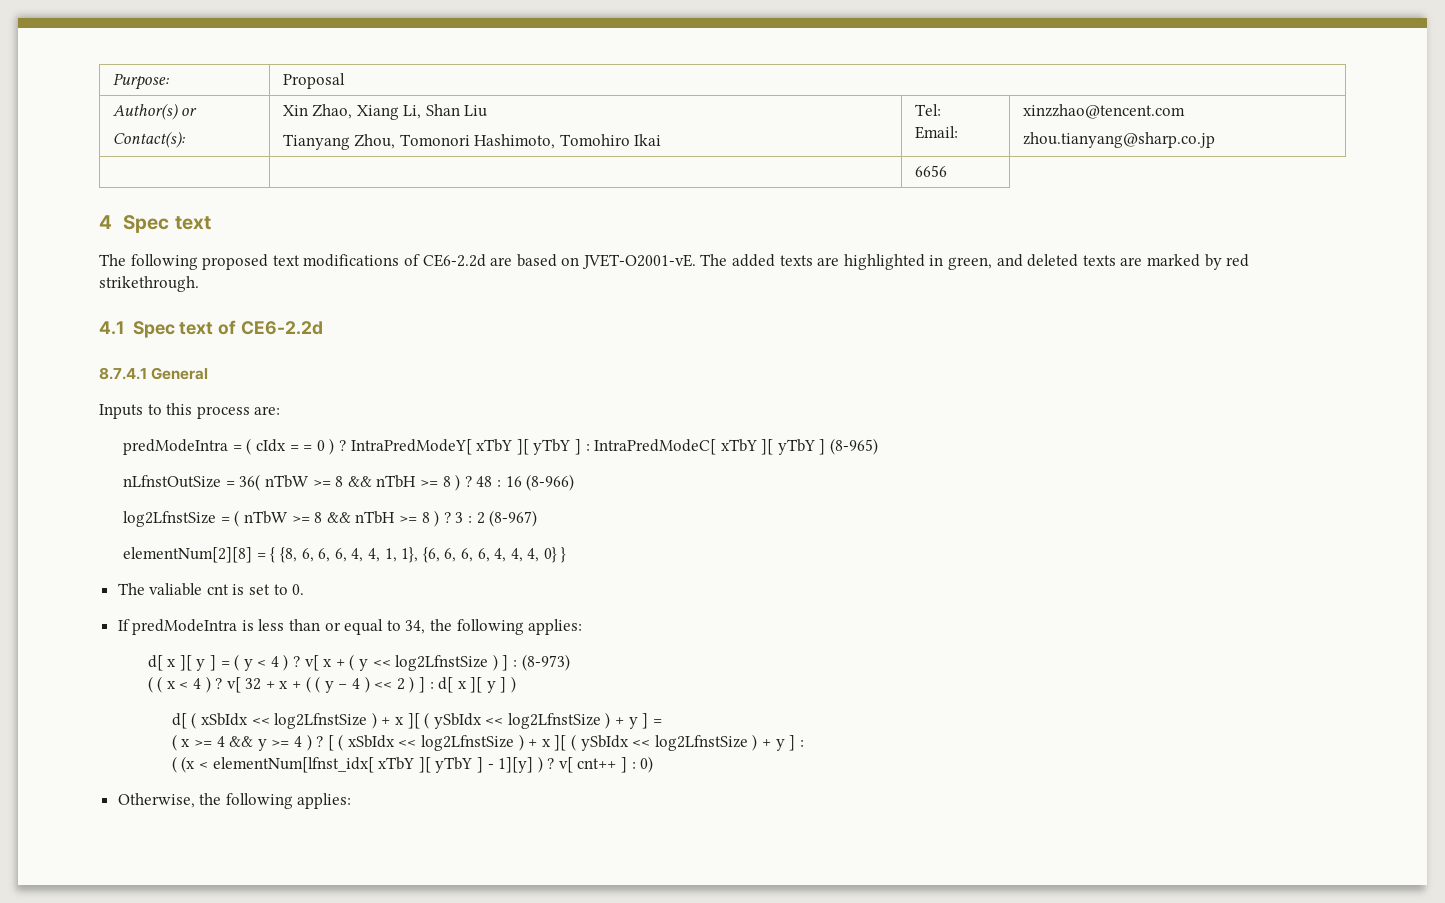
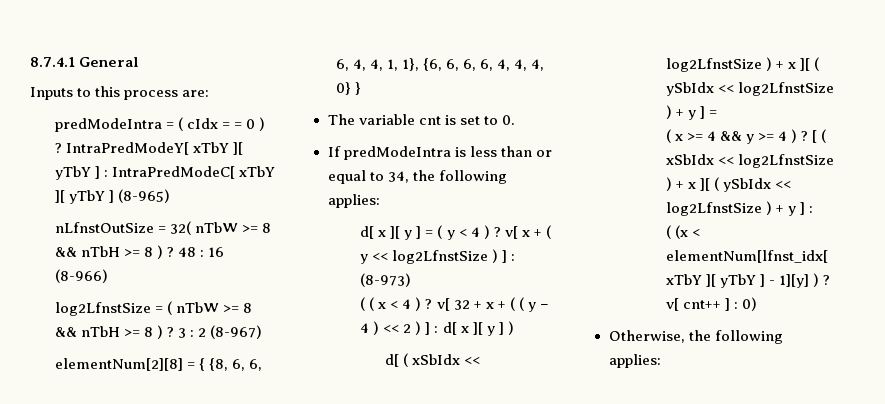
- Purpose: | Proposal
- Author(s) or
- Contact(s): | Xin Zhao, Xiang Li, Shan Liu
- Tianyang Zhou, Tomonori Hashimoto, Tomohiro Ikai | Tel:
- Email: | xinzzhao@tencent.com
- zhou.tianyang@sharp.co.jp
- | | 6656
- 4 Spec text
- The following proposed text modifications of CE6-2.2d are based on JVET-O2001-vE. The added texts are highlighted in green, and deleted texts are marked by red strikethrough.
- 4.1 Spec text of CE6-2.2d
- nLfnstOutSize = 36( nTbW >= 8 && nTbH >= 8 ) ?
+ nLfnstOutSize = 32( nTbW >= 8 && nTbH >= 8 ) ?
- The valiable cnt is set to 0.
+ The variable cnt is set to 0.

